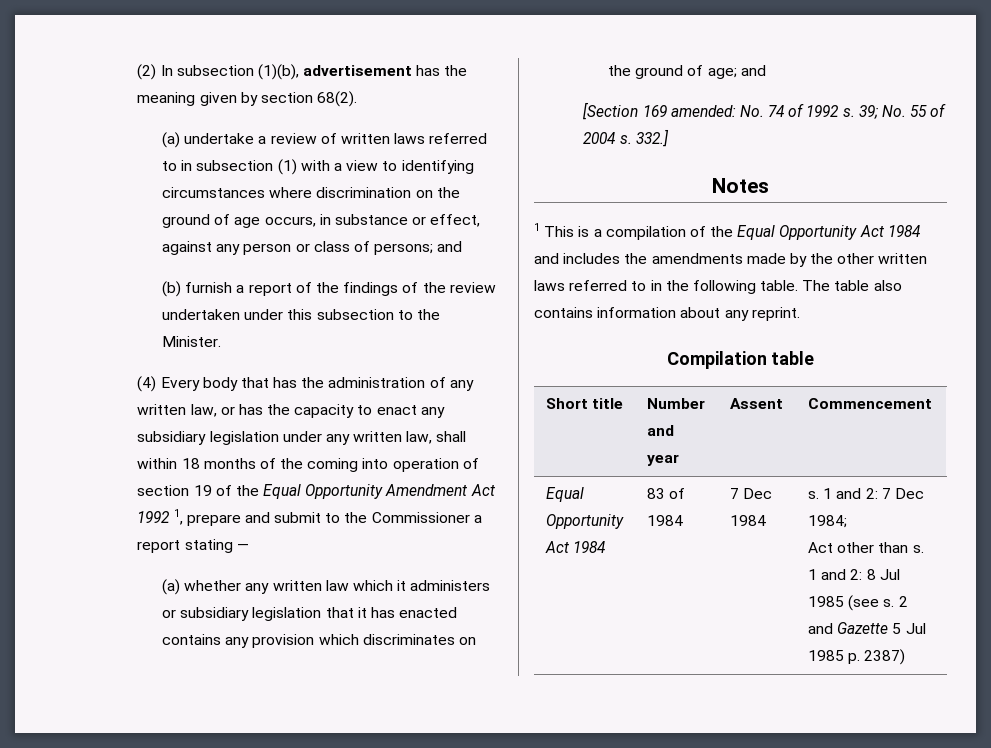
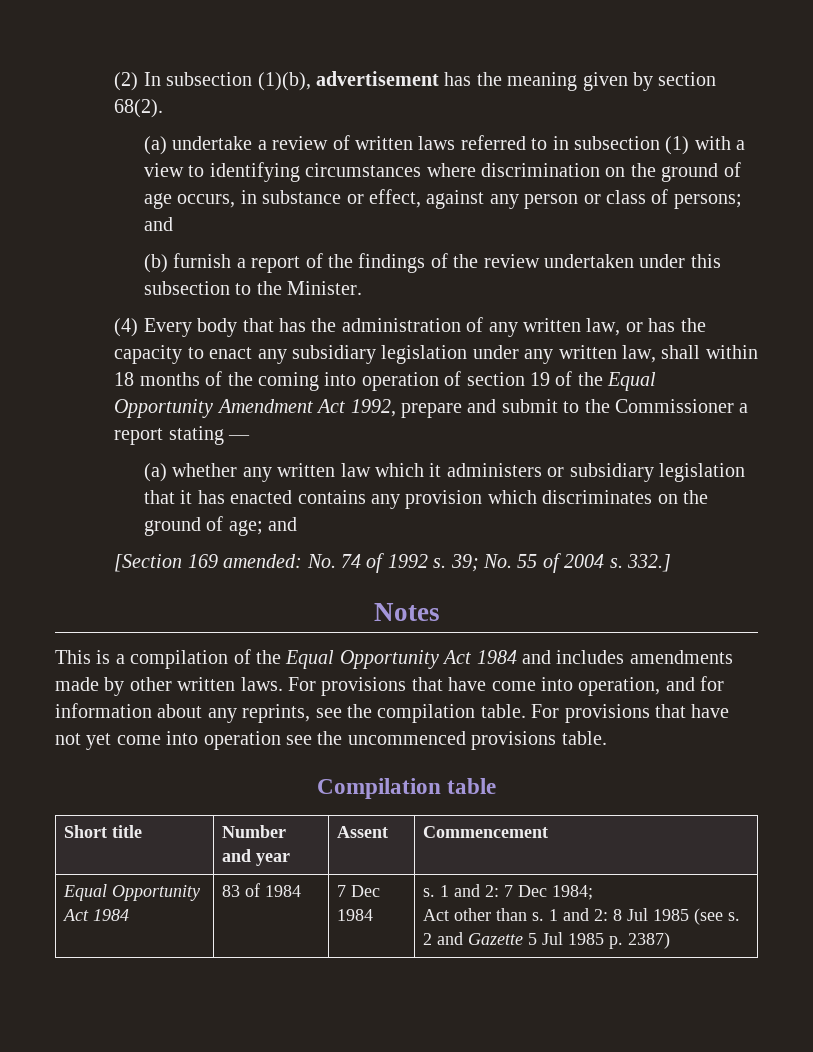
- (4) Every body that has the administration of any written law, or has the capacity to enact any subsidiary legislation under any written law, shall within 18 months of the coming into operation of section 19 of the Equal Opportunity Amendment Act 1992 1, prepare and submit to the Commissioner a report stating —
+ (4) Every body that has the administration of any written law, or has the capacity to enact any subsidiary legislation under any written law, shall within 18 months of the coming into operation of section 19 of the Equal Opportunity Amendment Act 1992, prepare and submit to the Commissioner a report stating —
- 1 This is a compilation of the Equal Opportunity Act 1984 and includes the amendments made by the other written laws referred to in the following table. The table also contains information about any reprint.
+ This is a compilation of the Equal Opportunity Act 1984 and includes amendments made by other written laws. For provisions that have come into operation, and for information about any reprints, see the compilation table. For provisions that have not yet come into operation see the uncommenced provisions table.

